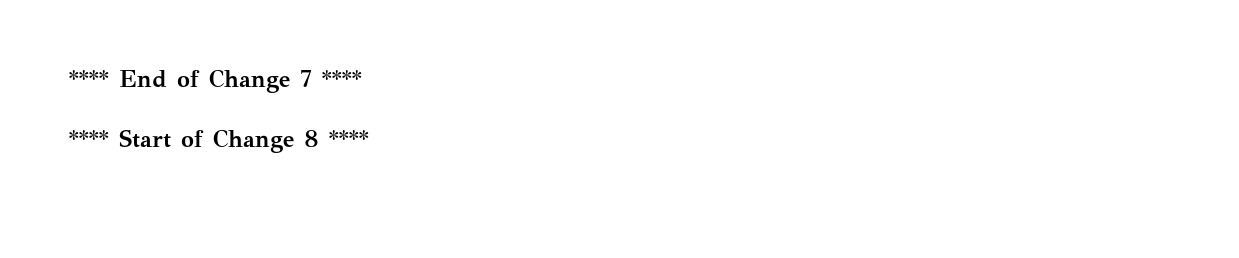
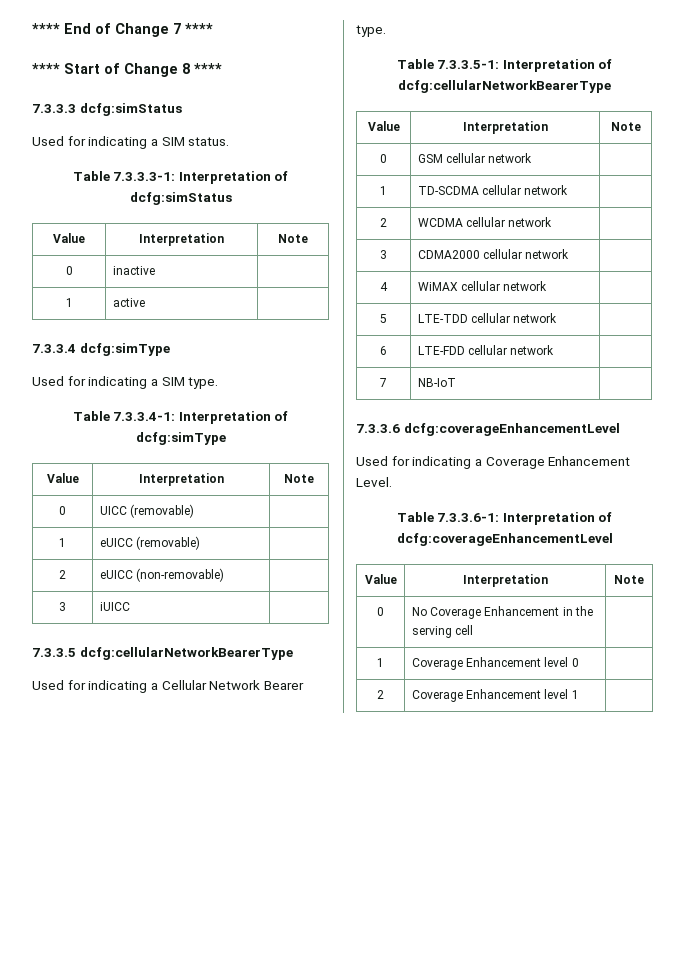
+ 7.3.3.3 dcfg:simStatus
+ Used for indicating a SIM status.
+ Table 7.3.3.3-1: Interpretation of dcfg:simStatus
+ Value | Interpretation | Note
+ 0 | inactive |
+ 1 | active |
+ 7.3.3.4 dcfg:simType
+ Used for indicating a SIM type.
+ Table 7.3.3.4-1: Interpretation of dcfg:simType
+ Value | Interpretation | Note
+ 0 | UICC (removable) |
+ 1 | eUICC (removable) |
+ 2 | eUICC (non-removable) |
+ 3 | iUICC |
+ 7.3.3.5 dcfg:cellularNetworkBearerType
+ Used for indicating a Cellular Network Bearer type.
+ Table 7.3.3.5-1: Interpretation of dcfg:cellularNetworkBearerType
+ Value | Interpretation | Note
+ 0 | GSM cellular network |
+ 1 | TD-SCDMA cellular network |
+ 2 | WCDMA cellular network |
+ 3 | CDMA2000 cellular network |
+ 4 | WiMAX cellular network |
+ 5 | LTE-TDD cellular network |
+ 6 | LTE-FDD cellular network |
+ 7 | NB-IoT |
+ 7.3.3.6 dcfg:coverageEnhancementLevel
+ Used for indicating a Coverage Enhancement Level.
+ Table 7.3.3.6-1: Interpretation of dcfg:coverageEnhancementLevel
+ Value | Interpretation | Note
+ 0 | No Coverage Enhancement in the serving cell |
+ 1 | Coverage Enhancement level 0 |
+ 2 | Coverage Enhancement level 1 |

